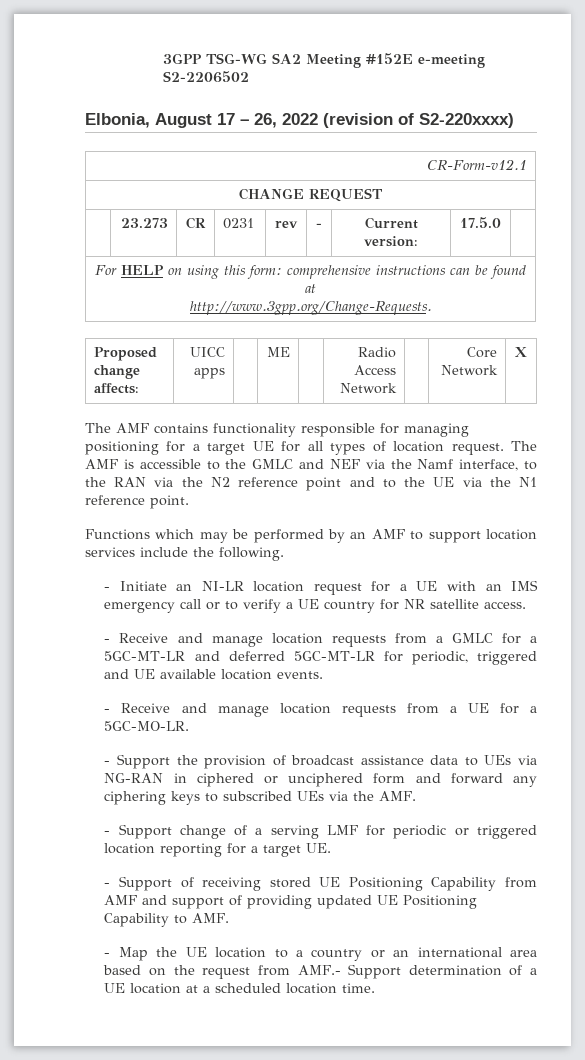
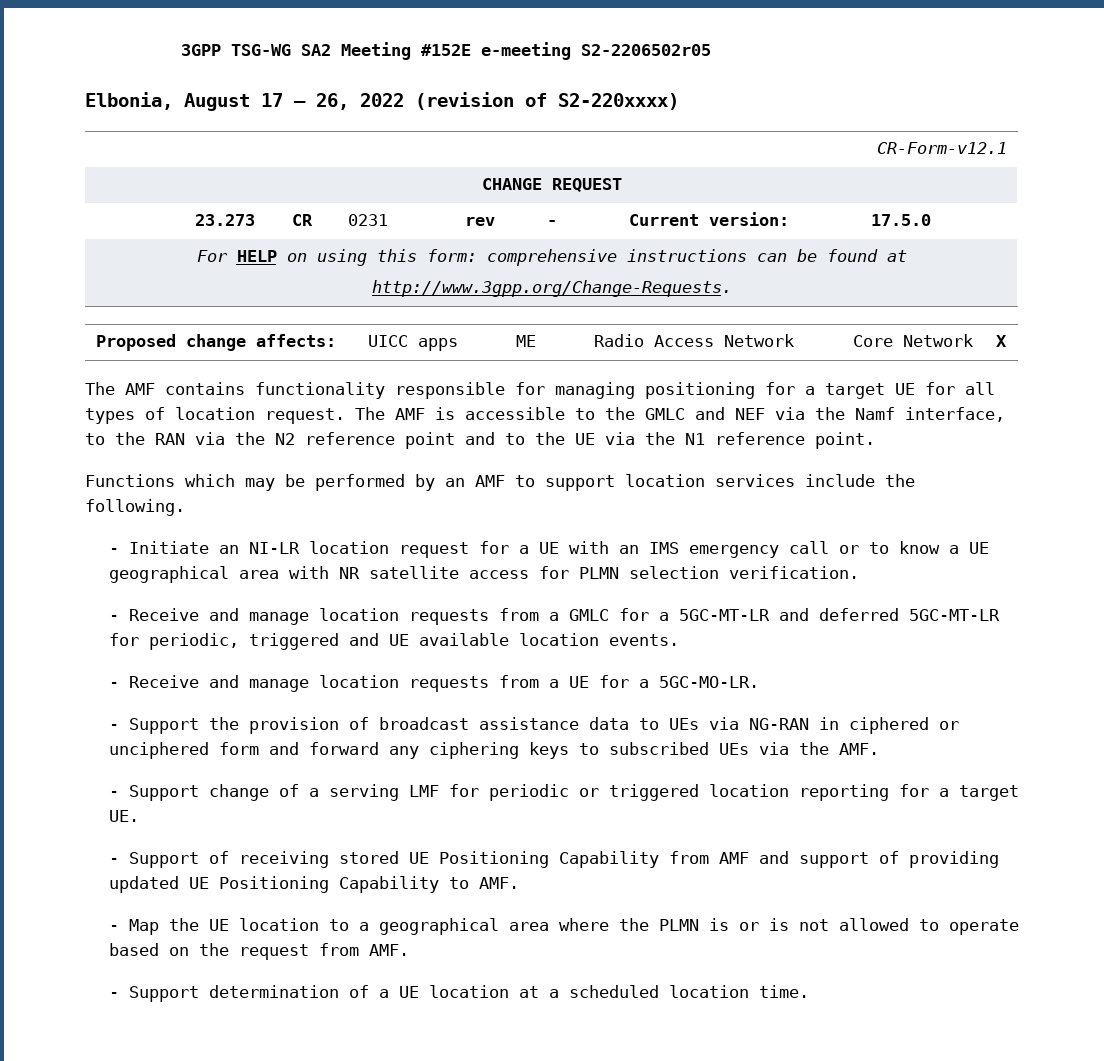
- 3GPP TSG-WG SA2 Meeting #152E e-meeting S2-2206502
+ 3GPP TSG-WG SA2 Meeting #152E e-meeting S2-2206502r05
- - Initiate an NI-LR location request for a UE with an IMS emergency call or to verify a UE country for NR satellite access.
+ - Initiate an NI-LR location request for a UE with an IMS emergency call or to know a UE geographical area with NR satellite access for PLMN selection verification.
- - Map the UE location to a country or an international area based on the request from AMF.- Support determination of a UE location at a scheduled location time.
+ - Map the UE location to a geographical area where the PLMN is or is not allowed to operate based on the request from AMF.
+ - Support determination of a UE location at a scheduled location time.

